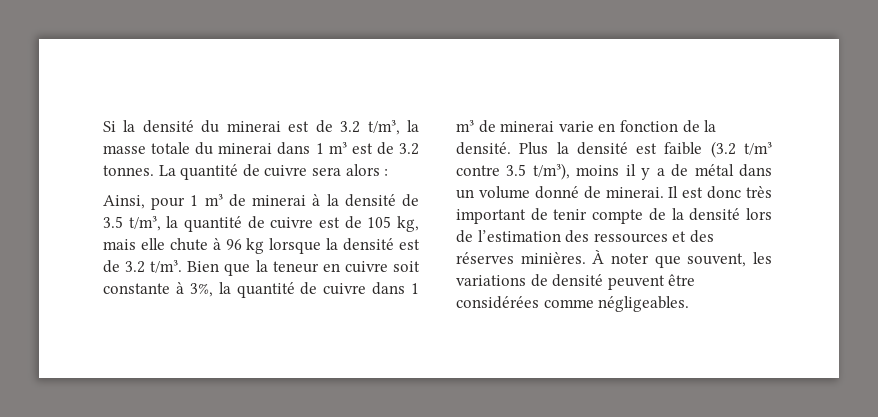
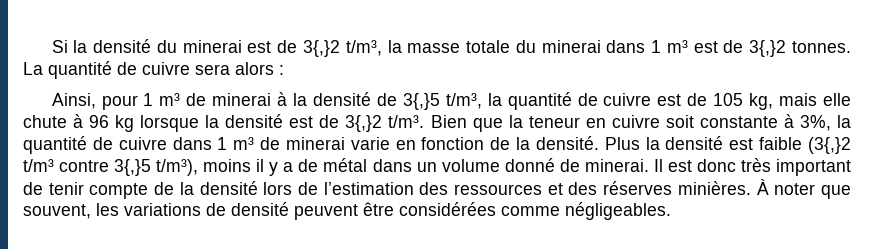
- Si la densité du minerai est de 3.2 t/m³, la masse totale du minerai dans 1 m³ est de 3.2 tonnes.
+ Si la densité du minerai est de 3{,}2 t/m³, la masse totale du minerai dans 1 m³ est de 3{,}2 tonnes.
- Ainsi, pour 1 m³ de minerai à la densité de 3.5 t/m³, la quantité de cuivre est de 105 kg, mais elle chute à 96 kg lorsque la densité est de 3.2 t/m³.
+ Ainsi, pour 1 m³ de minerai à la densité de 3{,}5 t/m³, la quantité de cuivre est de 105 kg, mais elle chute à 96 kg lorsque la densité est de 3{,}2 t/m³.
- Plus la densité est faible (3.2 t/m³ contre 3.5 t/m³), moins il y a de métal dans un volume donné de minerai.
+ Plus la densité est faible (3{,}2 t/m³ contre 3{,}5 t/m³), moins il y a de métal dans un volume donné de minerai.

